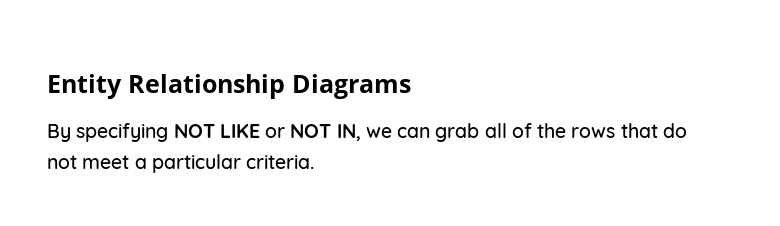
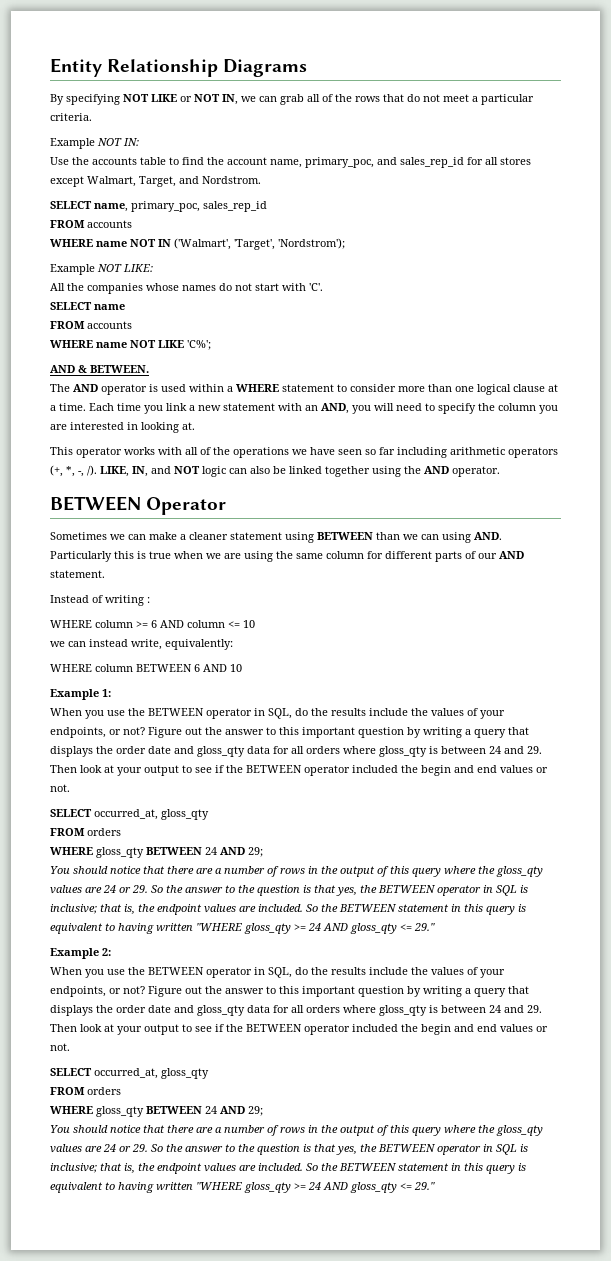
+ Example NOT IN:
+ Use the accounts table to find the account name, primary_poc, and sales_rep_id for all stores except Walmart, Target, and Nordstrom.
+ SELECT name, primary_poc, sales_rep_id
+ FROM accounts
+ WHERE name NOT IN ('Walmart', 'Target', 'Nordstrom');
+ Example NOT LIKE:
+ All the companies whose names do not start with 'C'.
+ SELECT name
+ FROM accounts
+ WHERE name NOT LIKE 'C%';
+ AND & BETWEEN.
+ The AND operator is used within a WHERE statement to consider more than one logical clause at a time. Each time you link a new statement with an AND, you will need to specify the column you are interested in looking at.
+ This operator works with all of the operations we have seen so far including arithmetic operators (+, *, -, /). LIKE, IN, and NOT logic can also be linked together using the AND operator.
+ BETWEEN Operator
+ Sometimes we can make a cleaner statement using BETWEEN than we can using AND. Particularly this is true when we are using the same column for different parts of our AND statement.
+ Instead of writing :
+ WHERE column >= 6 AND column <= 10
+ we can instead write, equivalently:
+ WHERE column BETWEEN 6 AND 10
+ Example 1:
+ When you use the BETWEEN operator in SQL, do the results include the values of your endpoints, or not? Figure out the answer to this important question by writing a query that displays the order date and gloss_qty data for all orders where gloss_qty is between 24 and 29. Then look at your output to see if the BETWEEN operator included the begin and end values or not.
+ SELECT occurred_at, gloss_qty
+ FROM orders
+ WHERE gloss_qty BETWEEN 24 AND 29;
+ You should notice that there are a number of rows in the output of this query where the gloss_qty values are 24 or 29. So the answer to the question is that yes, the BETWEEN operator in SQL is inclusive; that is, the endpoint values are included. So the BETWEEN statement in this query is equivalent to having written "WHERE gloss_qty >= 24 AND gloss_qty <= 29."
+ Example 2:
+ When you use the BETWEEN operator in SQL, do the results include the values of your endpoints, or not? Figure out the answer to this important question by writing a query that displays the order date and gloss_qty data for all orders where gloss_qty is between 24 and 29. Then look at your output to see if the BETWEEN operator included the begin and end values or not.
+ SELECT occurred_at, gloss_qty
+ FROM orders
+ WHERE gloss_qty BETWEEN 24 AND 29;
+ You should notice that there are a number of rows in the output of this query where the gloss_qty values are 24 or 29. So the answer to the question is that yes, the BETWEEN operator in SQL is inclusive; that is, the endpoint values are included. So the BETWEEN statement in this query is equivalent to having written "WHERE gloss_qty >= 24 AND gloss_qty <= 29."

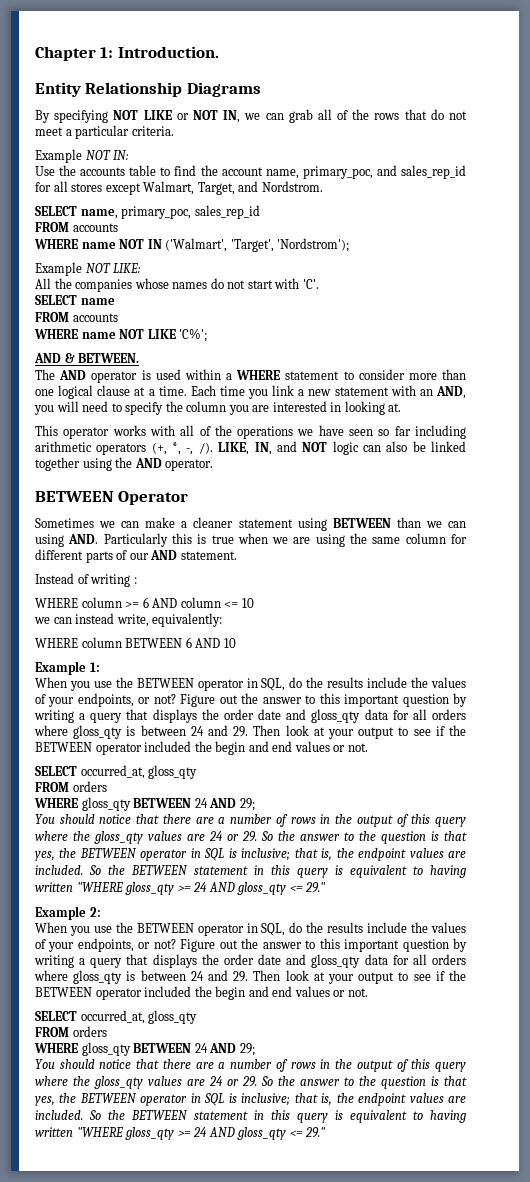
+ Chapter 1: Introduction.

